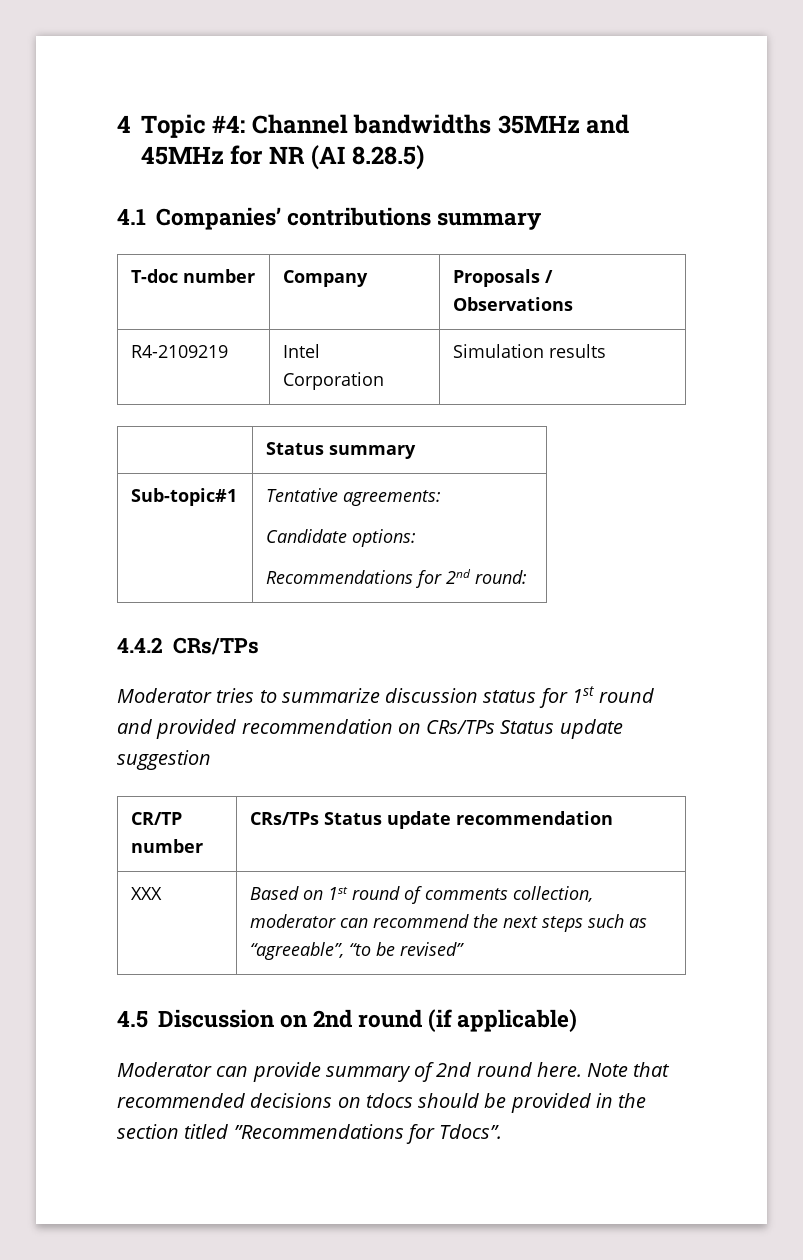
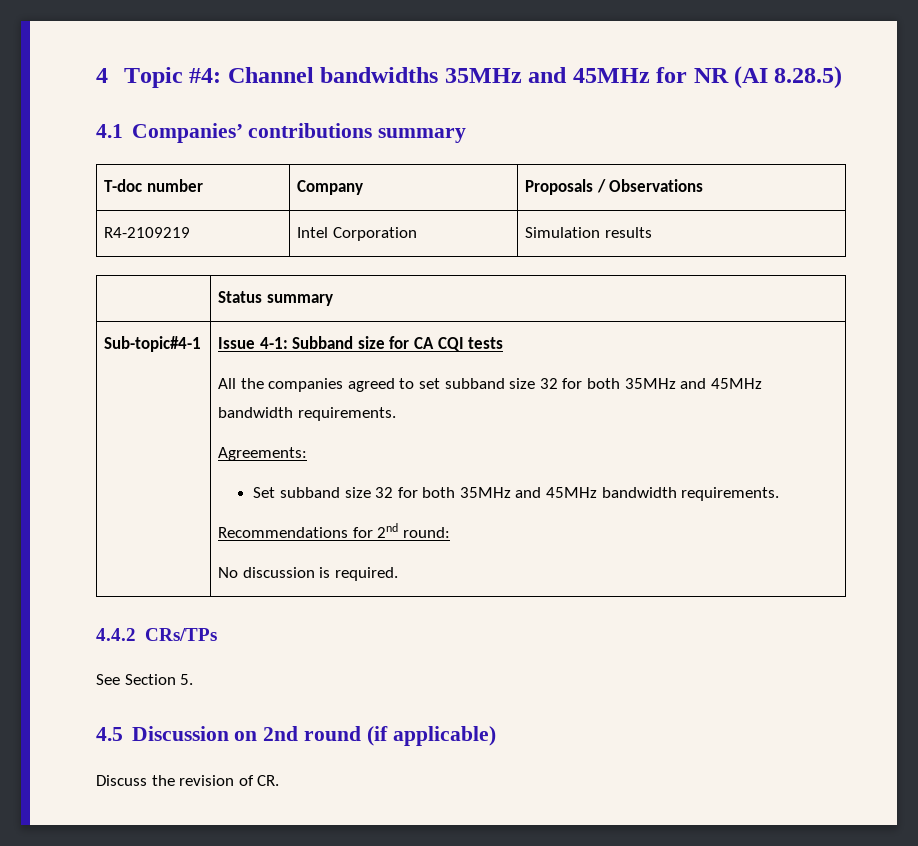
- Sub-topic#1 | Tentative agreements:
- Candidate options:
+ Sub-topic#4-1 | Issue 4-1: Subband size for CA CQI tests
+ All the companies agreed to set subband size 32 for both 35MHz and 45MHz bandwidth requirements.
+ Agreements:
+ Set subband size 32 for both 35MHz and 45MHz bandwidth requirements.
  Recommendations for 2nd round:
+ No discussion is required.
  4.4.2 CRs/TPs
- Moderator tries to summarize discussion status for 1st round and provided recommendation on CRs/TPs Status update suggestion
- CR/TP number | CRs/TPs Status update recommendation
- XXX | Based on 1st round of comments collection, moderator can recommend the next steps such as “agreeable”, “to be revised”
+ See Section 5.
- Moderator can provide summary of 2nd round here. Note that recommended decisions on tdocs should be provided in the section titled ”Recommendations for Tdocs”.
+ Discuss the revision of CR.

